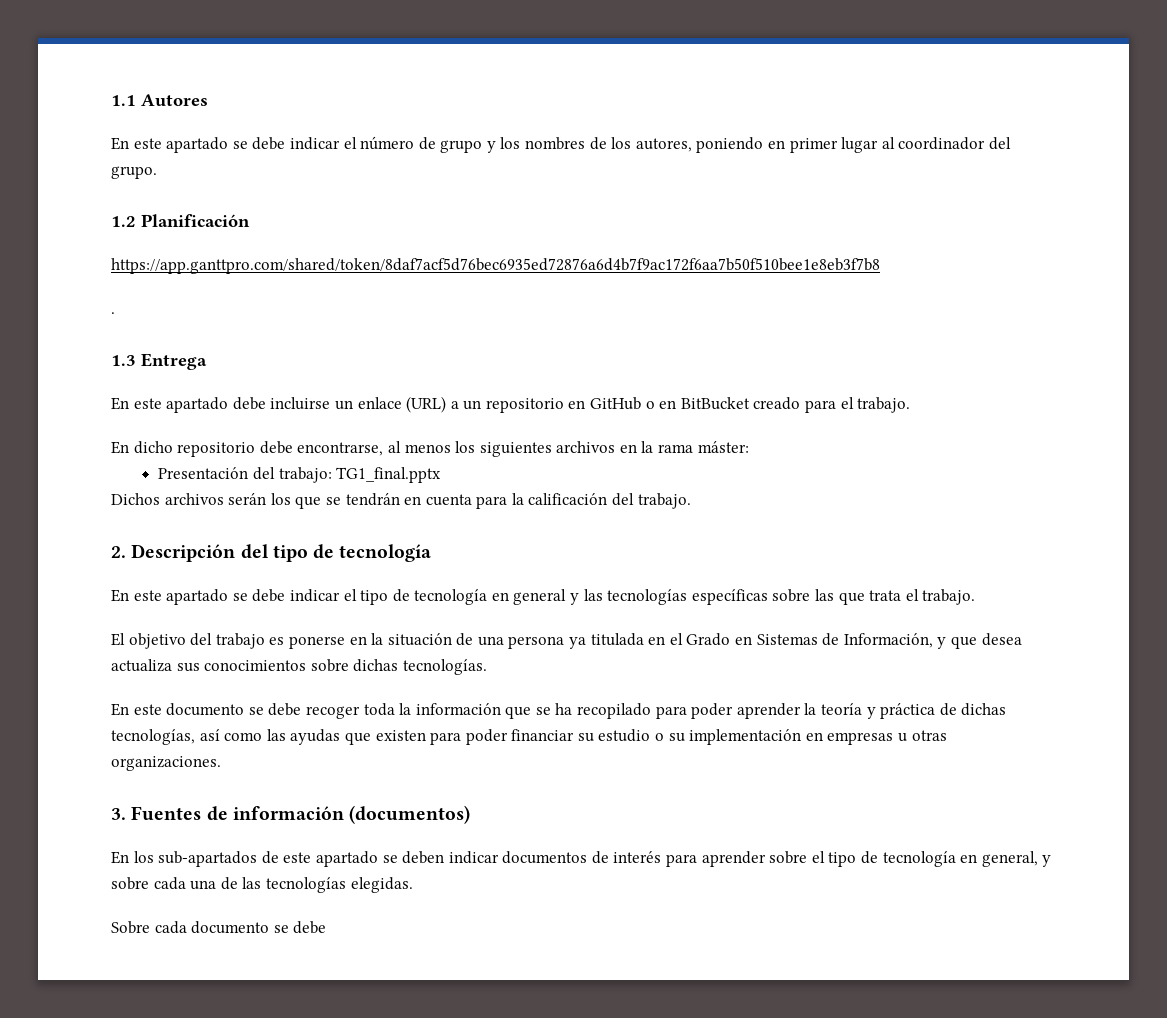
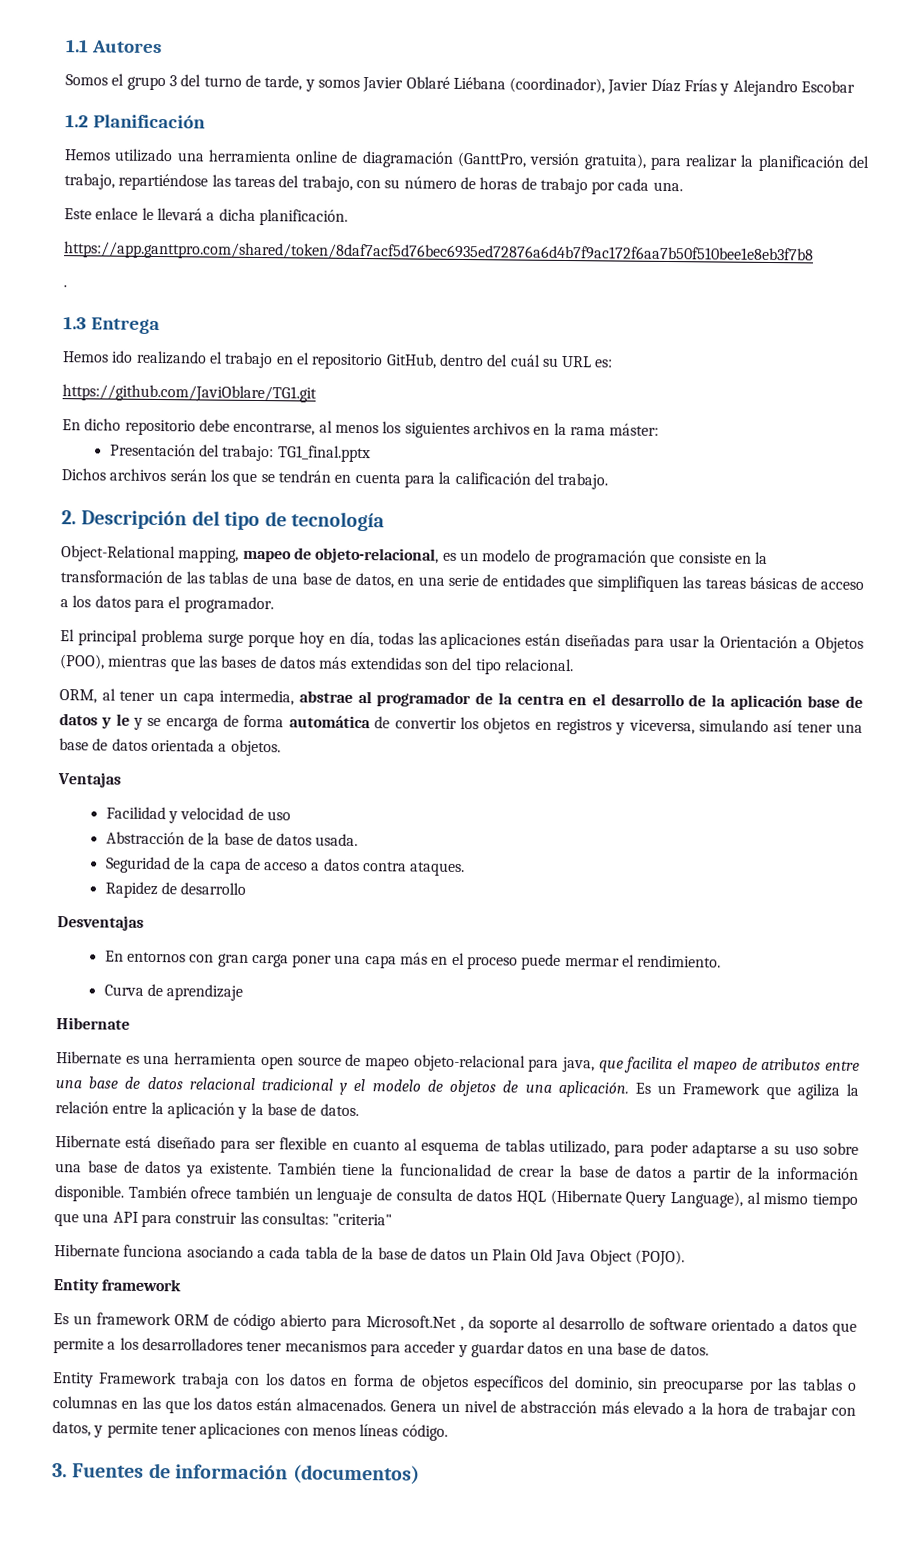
- En este apartado se debe indicar el número de grupo y los nombres de los autores, poniendo en primer lugar al coordinador del grupo.
+ Somos el grupo 3 del turno de tarde, y somos Javier Oblaré Liébana (coordinador), Javier Díaz Frías y Alejandro Escobar
  1.2 Planificación
+ Hemos utilizado una herramienta online de diagramación (GanttPro, versión gratuita), para realizar la planificación del trabajo, repartiéndose las tareas del trabajo, con su número de horas de trabajo por cada una.
+ Este enlace le llevará a dicha planificación.
  https://app.ganttpro.com/shared/token/8daf7acf5d76bec6935ed72876a6d4b7f9ac172f6aa7b50f510bee1e8eb3f7b8
  .
  1.3 Entrega
- En este apartado debe incluirse un enlace (URL) a un repositorio en GitHub o en BitBucket creado para el trabajo.
+ Hemos ido realizando el trabajo en el repositorio GitHub, dentro del cuál su URL es:
+ https://github.com/JaviOblare/TG1.git
- En este apartado se debe indicar el tipo de tecnología en general y las tecnologías específicas sobre las que trata el trabajo.
- El objetivo del trabajo es ponerse en la situación de una persona ya titulada en el Grado en Sistemas de Información, y que desea actualiza sus conocimientos sobre dichas tecnologías.
- En este documento se debe recoger toda la información que se ha recopilado para poder aprender la teoría y práctica de dichas tecnologías, así como las ayudas que existen para poder financiar su estudio o su implementación en empresas u otras organizaciones.
+ Object-Relational mapping, mapeo de objeto-relacional, es un modelo de programación que consiste en la transformación de las tablas de una base de datos, en una serie de entidades que simplifiquen las tareas básicas de acceso a los datos para el programador.
+ El principal problema surge porque hoy en día, todas las aplicaciones están diseñadas para usar la Orientación a Objetos (POO), mientras que las bases de datos más extendidas son del tipo relacional.
+ ORM, al tener un capa intermedia, abstrae al programador de la centra en el desarrollo de la aplicación base de datos y le y se encarga de forma automática de convertir los objetos en registros y viceversa, simulando así tener una base de datos orientada a objetos.
+ Ventajas
+ Facilidad y velocidad de uso
+ Abstracción de la base de datos usada.
+ Seguridad de la capa de acceso a datos contra ataques.
+ Rapidez de desarrollo
+ Desventajas
+ En entornos con gran carga poner una capa más en el proceso puede mermar el rendimiento.
+ Curva de aprendizaje
+ Hibernate
+ Hibernate es una herramienta open source de mapeo objeto-relacional para java, que facilita el mapeo de atributos entre una base de datos relacional tradicional y el modelo de objetos de una aplicación. Es un Framework que agiliza la relación entre la aplicación y la base de datos.
+ Hibernate está diseñado para ser flexible en cuanto al esquema de tablas utilizado, para poder adaptarse a su uso sobre una base de datos ya existente. También tiene la funcionalidad de crear la base de datos a partir de la información disponible. También ofrece también un lenguaje de consulta de datos HQL (Hibernate Query Language), al mismo tiempo que una API para construir las consultas: "criteria"
+ Hibernate funciona asociando a cada tabla de la base de datos un Plain Old Java Object (POJO).
+ Entity framework
+ Es un framework ORM de código abierto para Microsoft.Net , da soporte al desarrollo de software orientado a datos que permite a los desarrolladores tener mecanismos para acceder y guardar datos en una base de datos.
+ Entity Framework trabaja con los datos en forma de objetos específicos del dominio, sin preocuparse por las tablas o columnas en las que los datos están almacenados. Genera un nivel de abstracción más elevado a la hora de trabajar con datos, y permite tener aplicaciones con menos líneas código.
- En los sub-apartados de este apartado se deben indicar documentos de interés para aprender sobre el tipo de tecnología en general, y sobre cada una de las tecnologías elegidas.
- Sobre cada documento se debe

